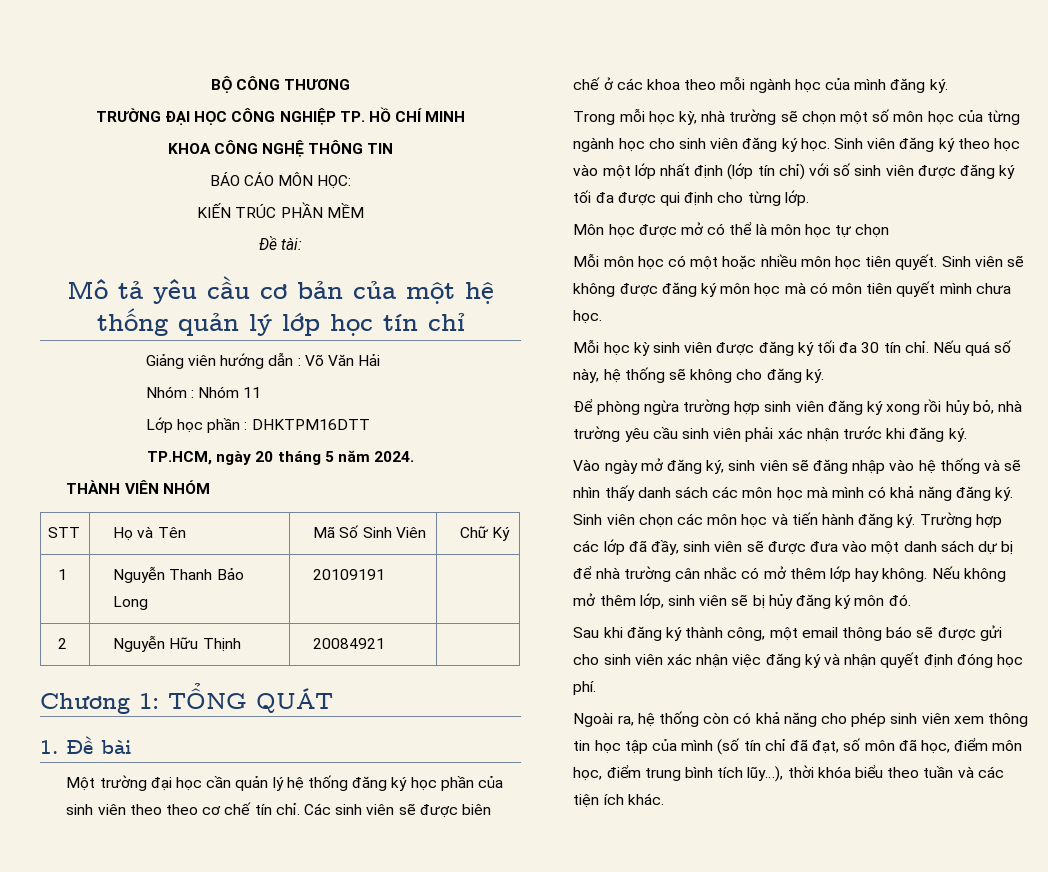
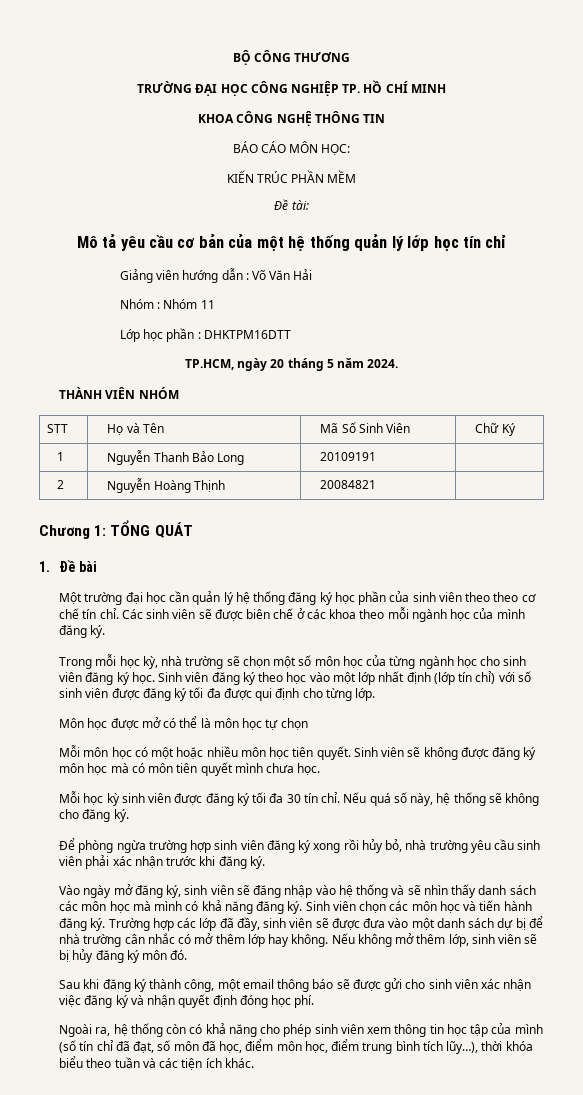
- 2 | Nguyễn Hữu Thịnh | 20084921 |
+ 2 | Nguyễn Hoàng Thịnh | 20084821 |

